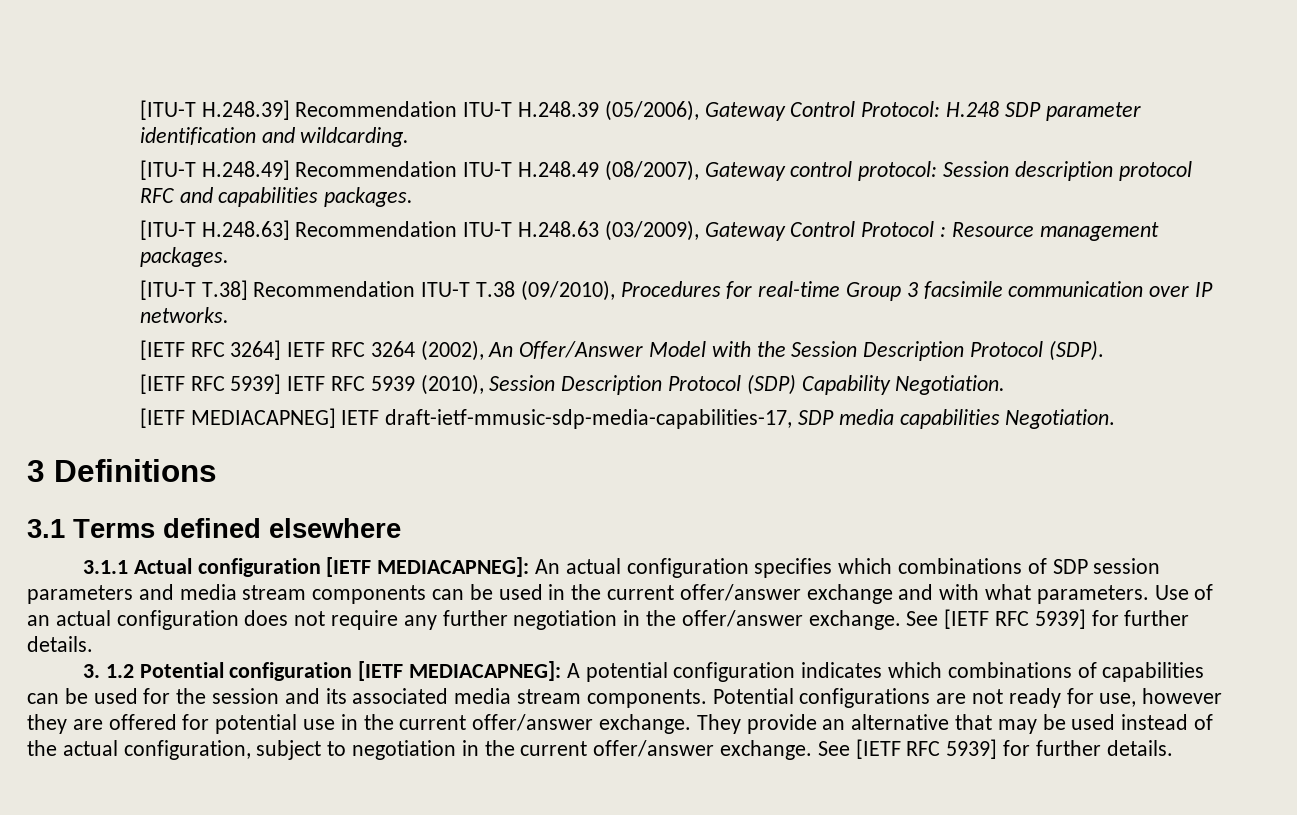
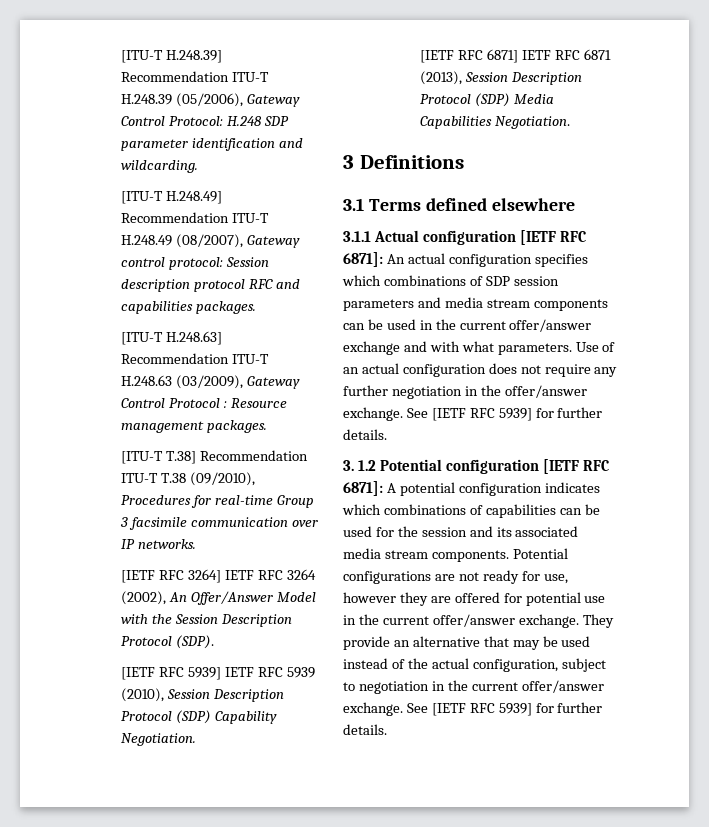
- [IETF MEDIACAPNEG] IETF draft-ietf-mmusic-sdp-media-capabilities-17, SDP media capabilities Negotiation.
+ [IETF RFC 6871] IETF RFC 6871 (2013), Session Description Protocol (SDP) Media Capabilities Negotiation.
- 3.1.1 Actual configuration [IETF MEDIACAPNEG]: An actual configuration specifies which combinations of SDP session parameters and media stream components can be used in the current offer/answer exchange and with what parameters.
+ 3.1.1 Actual configuration [IETF RFC 6871]: An actual configuration specifies which combinations of SDP session parameters and media stream components can be used in the current offer/answer exchange and with what parameters.
- 3. 1.2 Potential configuration [IETF MEDIACAPNEG]: A potential configuration indicates which combinations of capabilities can be used for the session and its associated media stream components.
+ 3. 1.2 Potential configuration [IETF RFC 6871]: A potential configuration indicates which combinations of capabilities can be used for the session and its associated media stream components.

